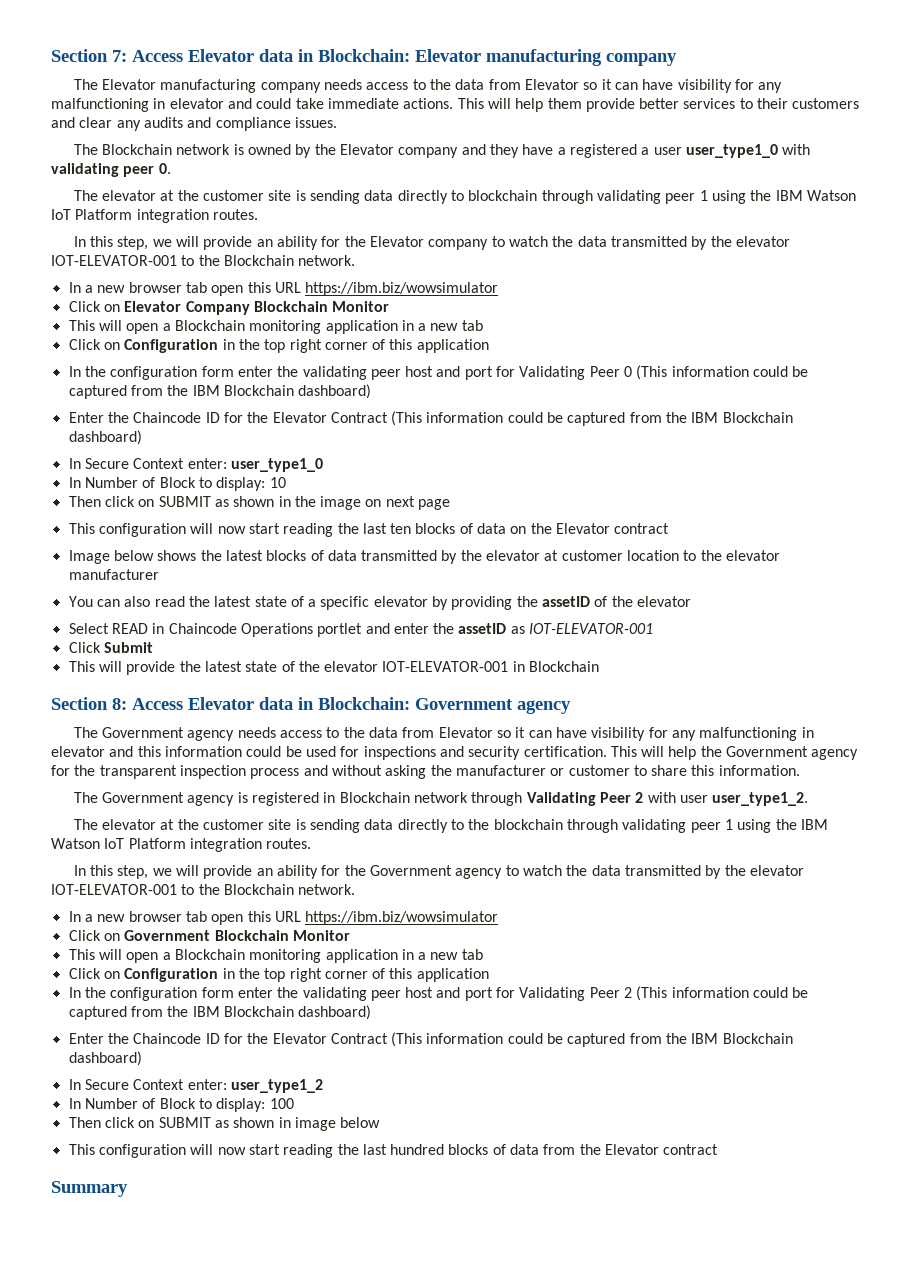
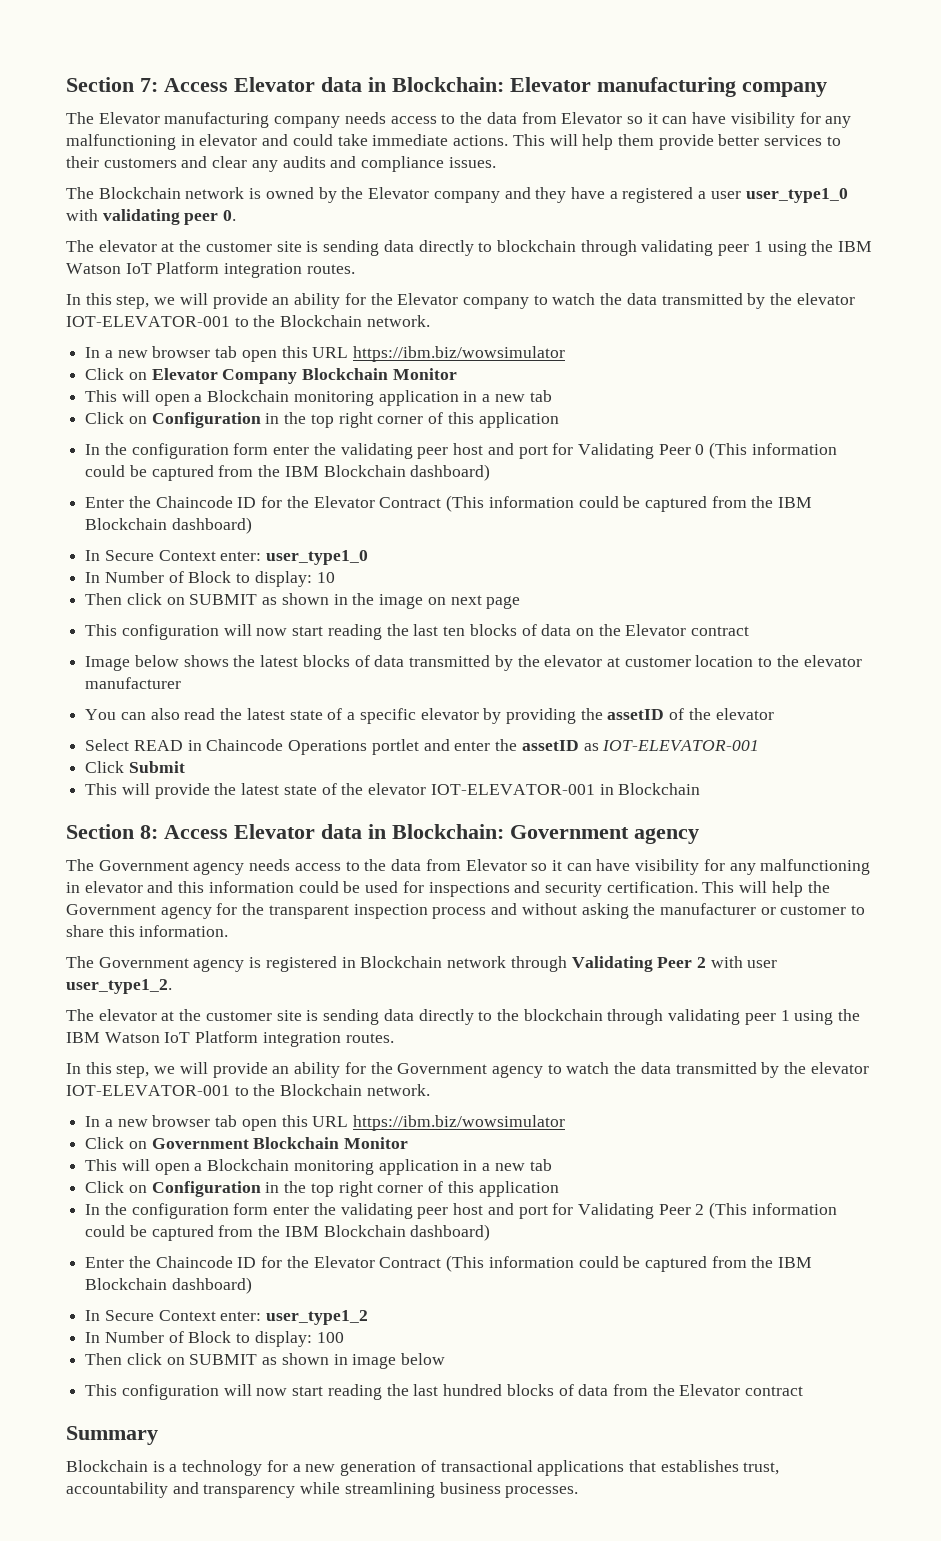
+ Blockchain is a technology for a new generation of transactional applications that establishes trust, accountability and transparency while streamlining business processes.

